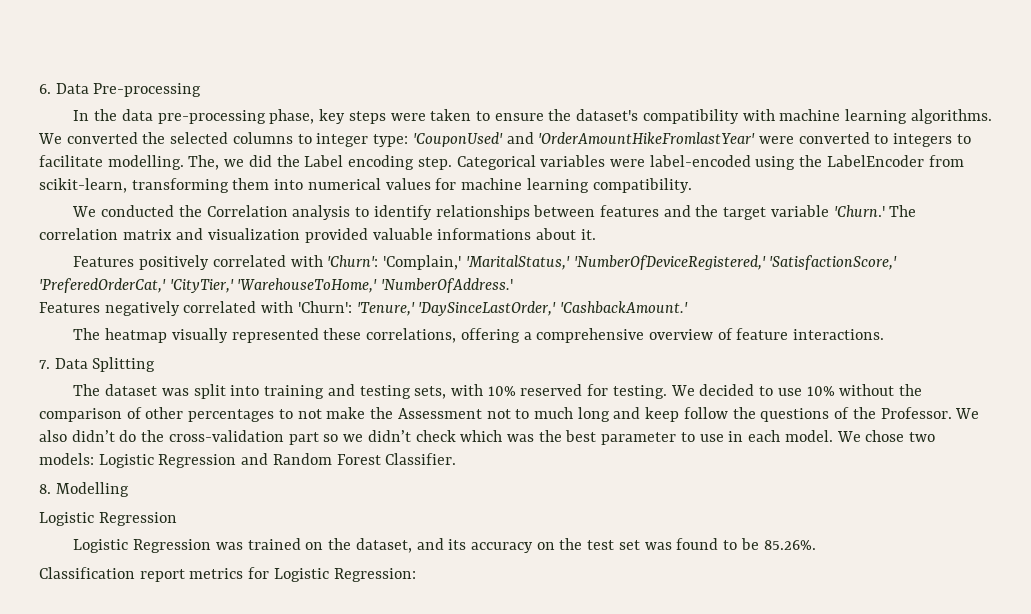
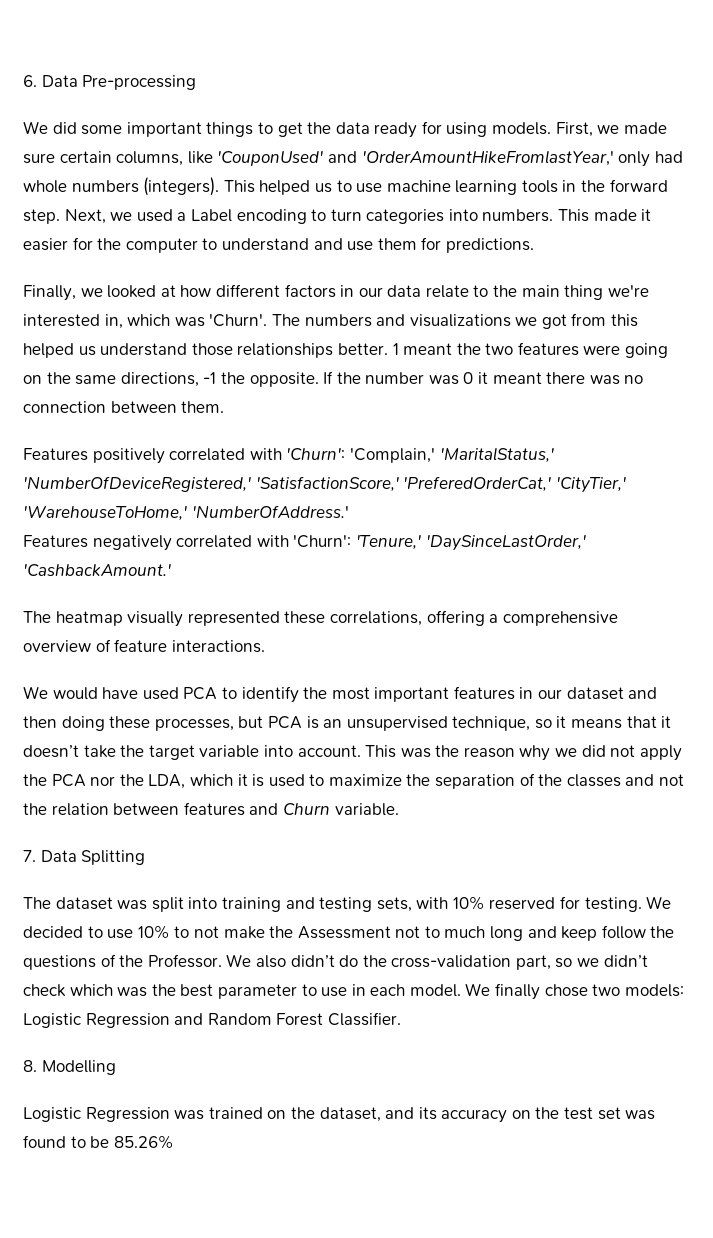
- In the data pre-processing phase, key steps were taken to ensure the dataset's compatibility with machine learning algorithms. We converted the selected columns to integer type: 'CouponUsed' and 'OrderAmountHikeFromlastYear' were converted to integers to facilitate modelling. The, we did the Label encoding step. Categorical variables were label-encoded using the LabelEncoder from scikit-learn, transforming them into numerical values for machine learning compatibility.
- We conducted the Correlation analysis to identify relationships between features and the target variable 'Churn.' The correlation matrix and visualization provided valuable informations about it.
+ We did some important things to get the data ready for using models. First, we made sure certain columns, like 'CouponUsed' and 'OrderAmountHikeFromlastYear,' only had whole numbers (integers). This helped us to use machine learning tools in the forward step. Next, we used a Label encoding to turn categories into numbers. This made it easier for the computer to understand and use them for predictions.
+ Finally, we looked at how different factors in our data relate to the main thing we're interested in, which was 'Churn'. The numbers and visualizations we got from this helped us understand those relationships better. 1 meant the two features were going on the same directions, -1 the opposite. If the number was 0 it meant there was no connection between them.
+ We would have used PCA to identify the most important features in our dataset and then doing these processes, but PCA is an unsupervised technique, so it means that it doesn’t take the target variable into account. This was the reason why we did not apply the PCA nor the LDA, which it is used to maximize the separation of the classes and not the relation between features and Churn variable.
- We decided to use 10% without the comparison of other percentages to not make the Assessment not to much long and keep follow the questions of the Professor.
+ We decided to use 10% to not make the Assessment not to much long and keep follow the questions of the Professor.
- We also didn’t do the cross-validation part so we didn’t check which was the best parameter to use in each model.
+ We also didn’t do the cross-validation part, so we didn’t check which was the best parameter to use in each model.
- We chose two models: Logistic Regression and Random Forest Classifier.
+ We finally chose two models: Logistic Regression and Random Forest Classifier.
  8. Modelling
- Logistic Regression
- Logistic Regression was trained on the dataset, and its accuracy on the test set was found to be 85.26%.
- Classification report metrics for Logistic Regression:
+ Logistic Regression was trained on the dataset, and its accuracy on the test set was found to be 85.26%

